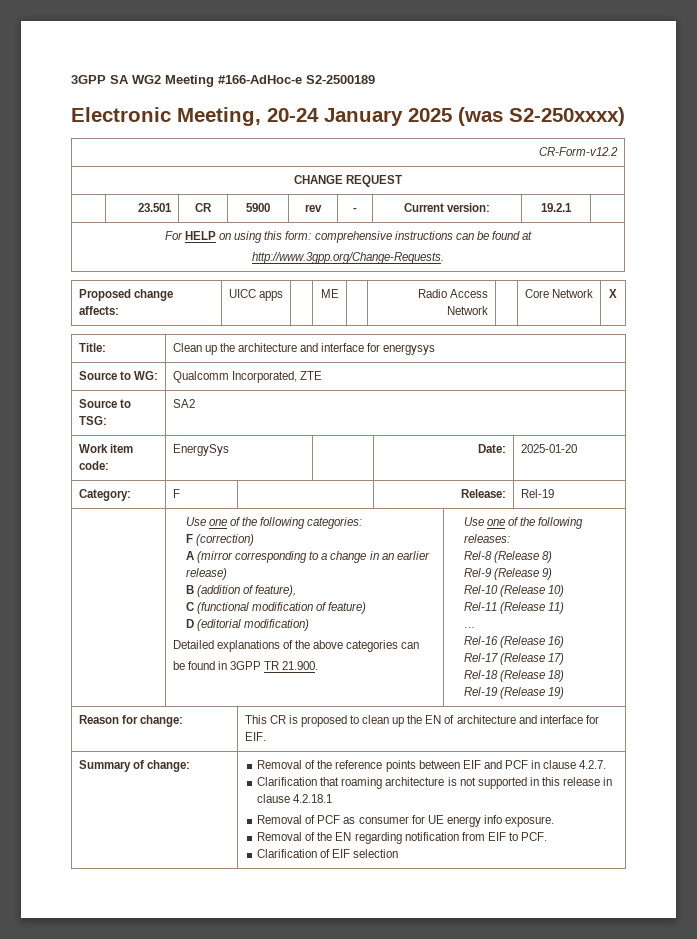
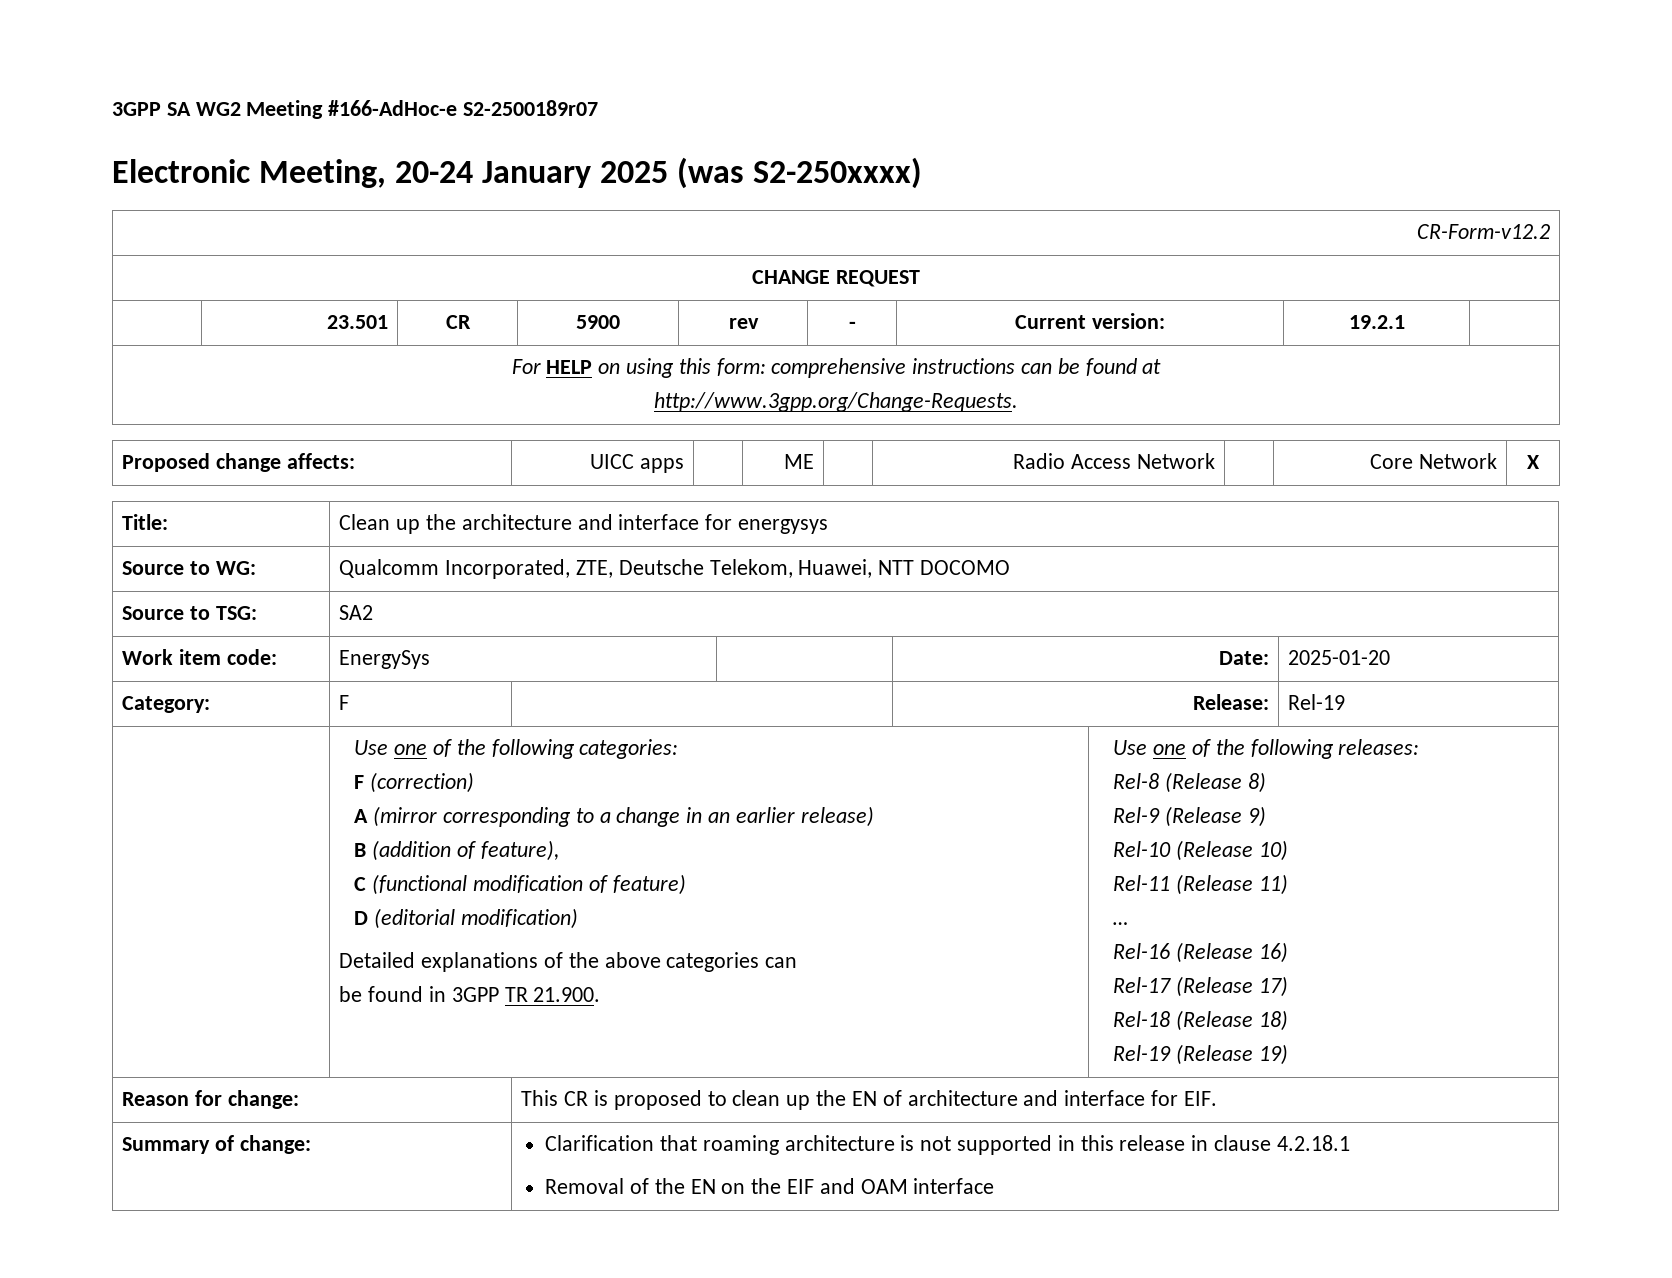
- 3GPP SA WG2 Meeting #166-AdHoc-e S2-2500189
+ 3GPP SA WG2 Meeting #166-AdHoc-e S2-2500189r07
- Source to WG: | Qualcomm Incorporated, ZTE
+ Source to WG: | Qualcomm Incorporated, ZTE, Deutsche Telekom, Huawei, NTT DOCOMO
- Removal of the reference points between EIF and PCF in clause 4.2.7.
- Removal of PCF as consumer for UE energy info exposure.
- Removal of the EN regarding notification from EIF to PCF.
- Clarification of EIF selection
+ Removal of the EN on the EIF and OAM interface

